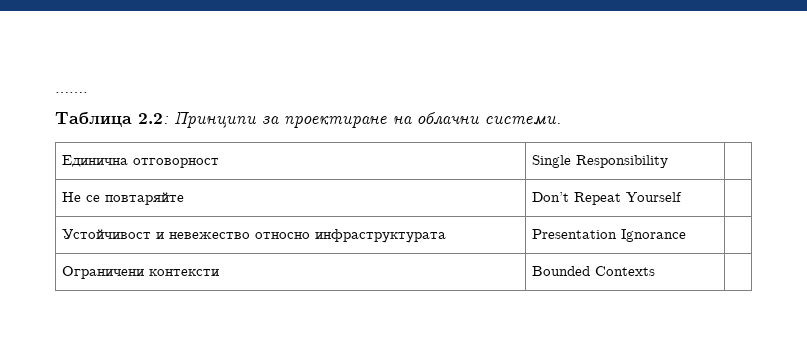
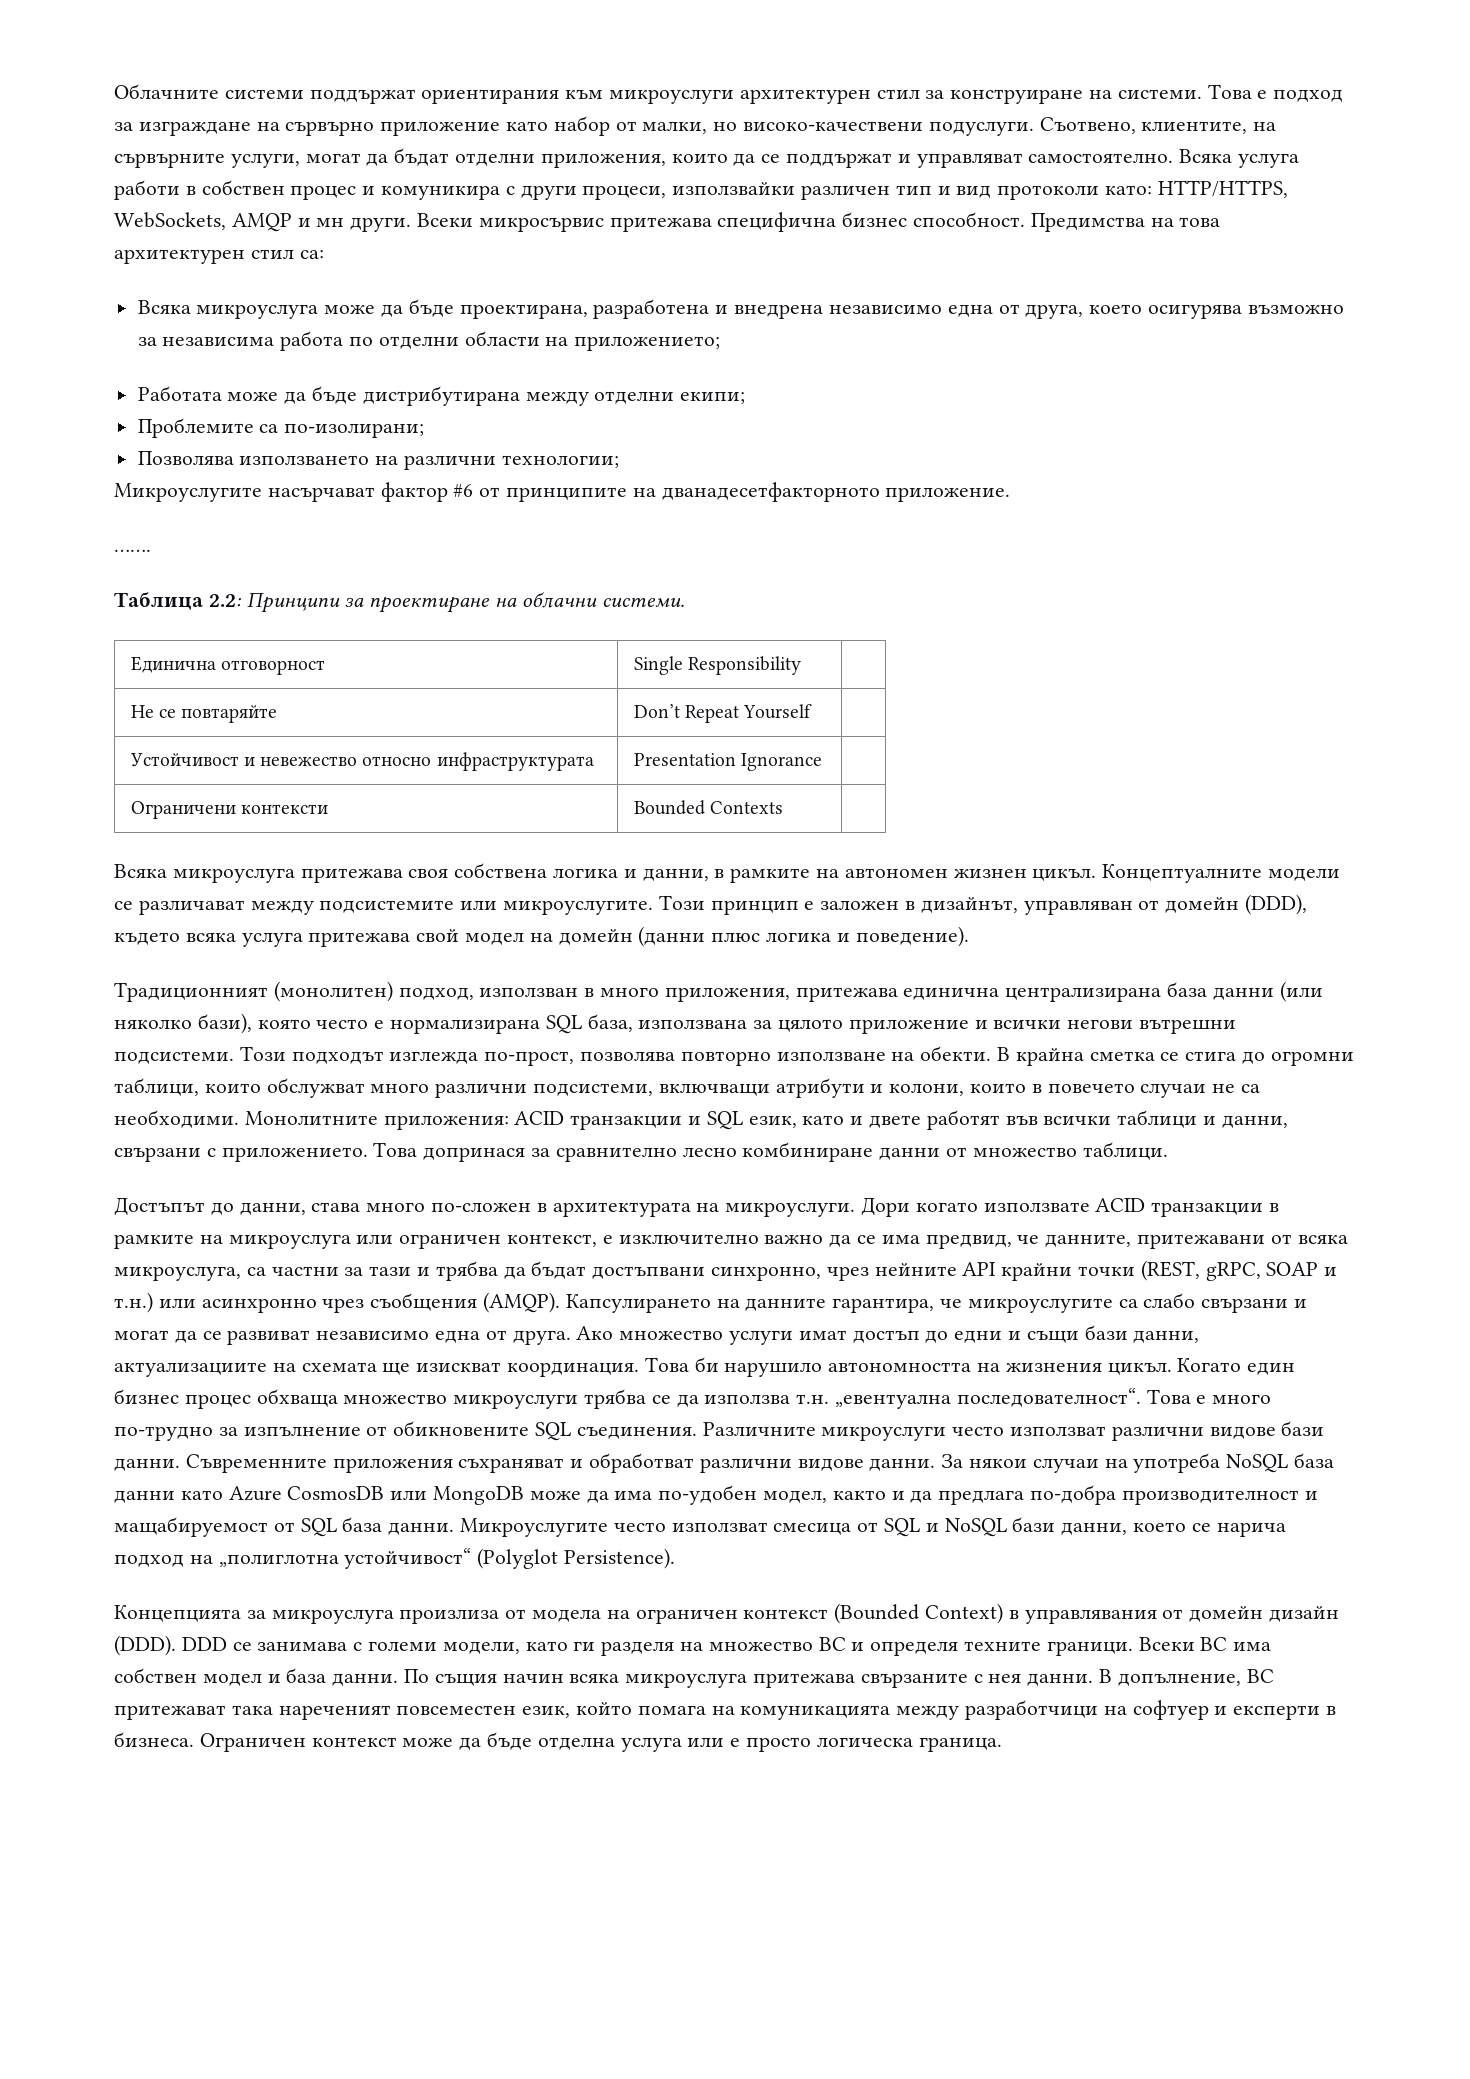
+ Облачните системи поддържат ориентирания към микроуслуги архитектурен стил за конструиране на системи. Това е подход за изграждане на сървърно приложение като набор от малки, но високо-качествени подуслуги. Съотвено, клиентите, на сървърните услуги, могат да бъдат отделни приложения, които да се поддържат и управляват самостоятелно. Всяка услуга работи в собствен процес и комуникира с други процеси, използвайки различен тип и вид протоколи като: HTTP/HTTPS, WebSockets, AMQP и мн други. Всеки микросървис притежава специфична бизнес способност. Предимства на това архитектурен стил са:
+ Всяка микроуслуга може да бъде проектирана, разработена и внедрена независимо една от друга, което осигурява възможно за независима работа по отделни области на приложението;
+ Работата може да бъде дистрибутирана между отделни екипи;
+ Проблемите са по-изолирани;
+ Позволява използването на различни технологии;
+ Микроуслугите насърчават фактор #6 от принципите на дванадесетфакторното приложение.
+ Всяка микроуслуга притежава своя собствена логика и данни, в рамките на автономен жизнен цикъл. Концептуалните модели се различават между подсистемите или микроуслугите. Този принцип е заложен в дизайнът, управляван от домейн (DDD), където всяка услуга притежава свой модел на домейн (данни плюс логика и поведение).
+ Традиционният (монолитен) подход, използван в много приложения, притежава единична централизирана база данни (или няколко бази), която често е нормализирана SQL база, използвана за цялото приложение и всички негови вътрешни подсистеми. Този подходът изглежда по-прост, позволява повторно използване на обекти. В крайна сметка се стига до огромни таблици, които обслужват много различни подсистеми, включващи атрибути и колони, които в повечето случаи не са необходими. Монолитните приложения: ACID транзакции и SQL език, като и двете работят във всички таблици и данни, свързани с приложението. Това допринася за сравнително лесно комбиниране данни от множество таблици.
+ Достъпът до данни, става много по-сложен в архитектурата на микроуслуги. Дори когато използвате ACID транзакции в рамките на микроуслуга или ограничен контекст, е изключително важно да се има предвид, че данните, притежавани от всяка микроуслуга, са частни за тази и трябва да бъдат достъпвани синхронно, чрез нейните API крайни точки (REST, gRPC, SOAP и т.н.) или асинхронно чрез съобщения (AMQP). Капсулирането на данните гарантира, че микроуслугите са слабо свързани и могат да се развиват независимо една от друга. Ако множество услуги имат достъп до едни и същи бази данни, актуализациите на схемата ще изискват координация. Това би нарушило автономността на жизнения цикъл. Когато един бизнес процес обхваща множество микроуслуги трябва се да използва т.н. „евентуална последователност“. Това е много по-трудно за изпълнение от обикновените SQL съединения. Различните микроуслуги често използват различни видове бази данни. Съвременните приложения съхраняват и обработват различни видове данни. За някои случаи на употреба NoSQL база данни като Azure CosmosDB или MongoDB може да има по-удобен модел, както и да предлага по-добра производителност и мащабируемост от SQL база данни. Микроуслугите често използват смесица от SQL и NoSQL бази данни, което се нарича подход на „полиглотна устойчивост“ (Polyglot Persistence).
+ Концепцията за микроуслуга произлиза от модела на ограничен контекст (Bounded Context) в управлявания от домейн дизайн (DDD). DDD се занимава с големи модели, като ги разделя на множество BC и определя техните граници. Всеки BC има собствен модел и база данни. По същия начин всяка микроуслуга притежава свързаните с нея данни. В допълнение, BC притежават така нареченият повсеместен език, който помага на комуникацията между разработчици на софтуер и експерти в бизнеса. Ограничен контекст може да бъде отделна услуга или е просто логическа граница.

